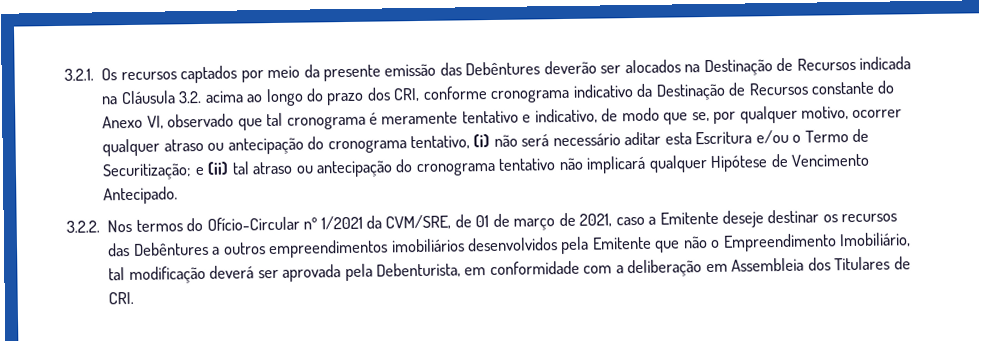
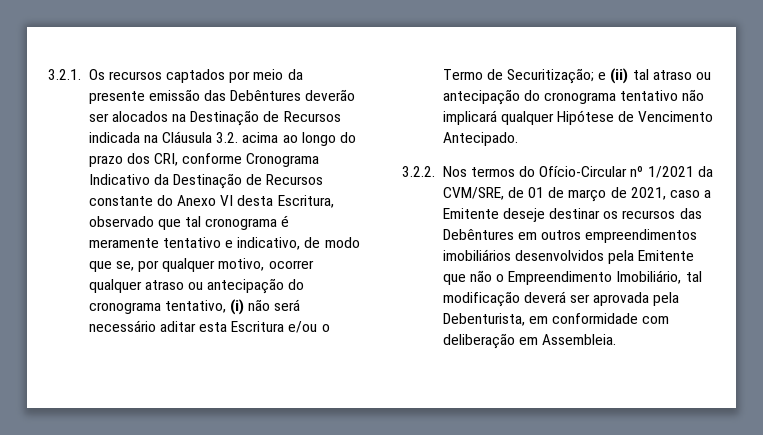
- 3.2.1. Os recursos captados por meio da presente emissão das Debêntures deverão ser alocados na Destinação de Recursos indicada na Cláusula 3.2. acima ao longo do prazo dos CRI, conforme cronograma indicativo da Destinação de Recursos constante do Anexo VI, observado que tal cronograma é meramente tentativo e indicativo, de modo que se, por qualquer motivo, ocorrer qualquer atraso ou antecipação do cronograma tentativo, (i) não será necessário aditar esta Escritura e/ou o Termo de Securitização;
+ 3.2.1. Os recursos captados por meio da presente emissão das Debêntures deverão ser alocados na Destinação de Recursos indicada na Cláusula 3.2. acima ao longo do prazo dos CRI, conforme Cronograma Indicativo da Destinação de Recursos constante do Anexo VI desta Escritura, observado que tal cronograma é meramente tentativo e indicativo, de modo que se, por qualquer motivo, ocorrer qualquer atraso ou antecipação do cronograma tentativo, (i) não será necessário aditar esta Escritura e/ou o Termo de Securitização;
- 3.2.2. Nos termos do Ofício-Circular nº 1/2021 da CVM/SRE, de 01 de março de 2021, caso a Emitente deseje destinar os recursos das Debêntures a outros empreendimentos imobiliários desenvolvidos pela Emitente que não o Empreendimento Imobiliário, tal modificação deverá ser aprovada pela Debenturista, em conformidade com a deliberação em Assembleia dos Titulares de CRI.
+ 3.2.2. Nos termos do Ofício-Circular nº 1/2021 da CVM/SRE, de 01 de março de 2021, caso a Emitente deseje destinar os recursos das Debêntures em outros empreendimentos imobiliários desenvolvidos pela Emitente que não o Empreendimento Imobiliário, tal modificação deverá ser aprovada pela Debenturista, em conformidade com deliberação em Assembleia.

